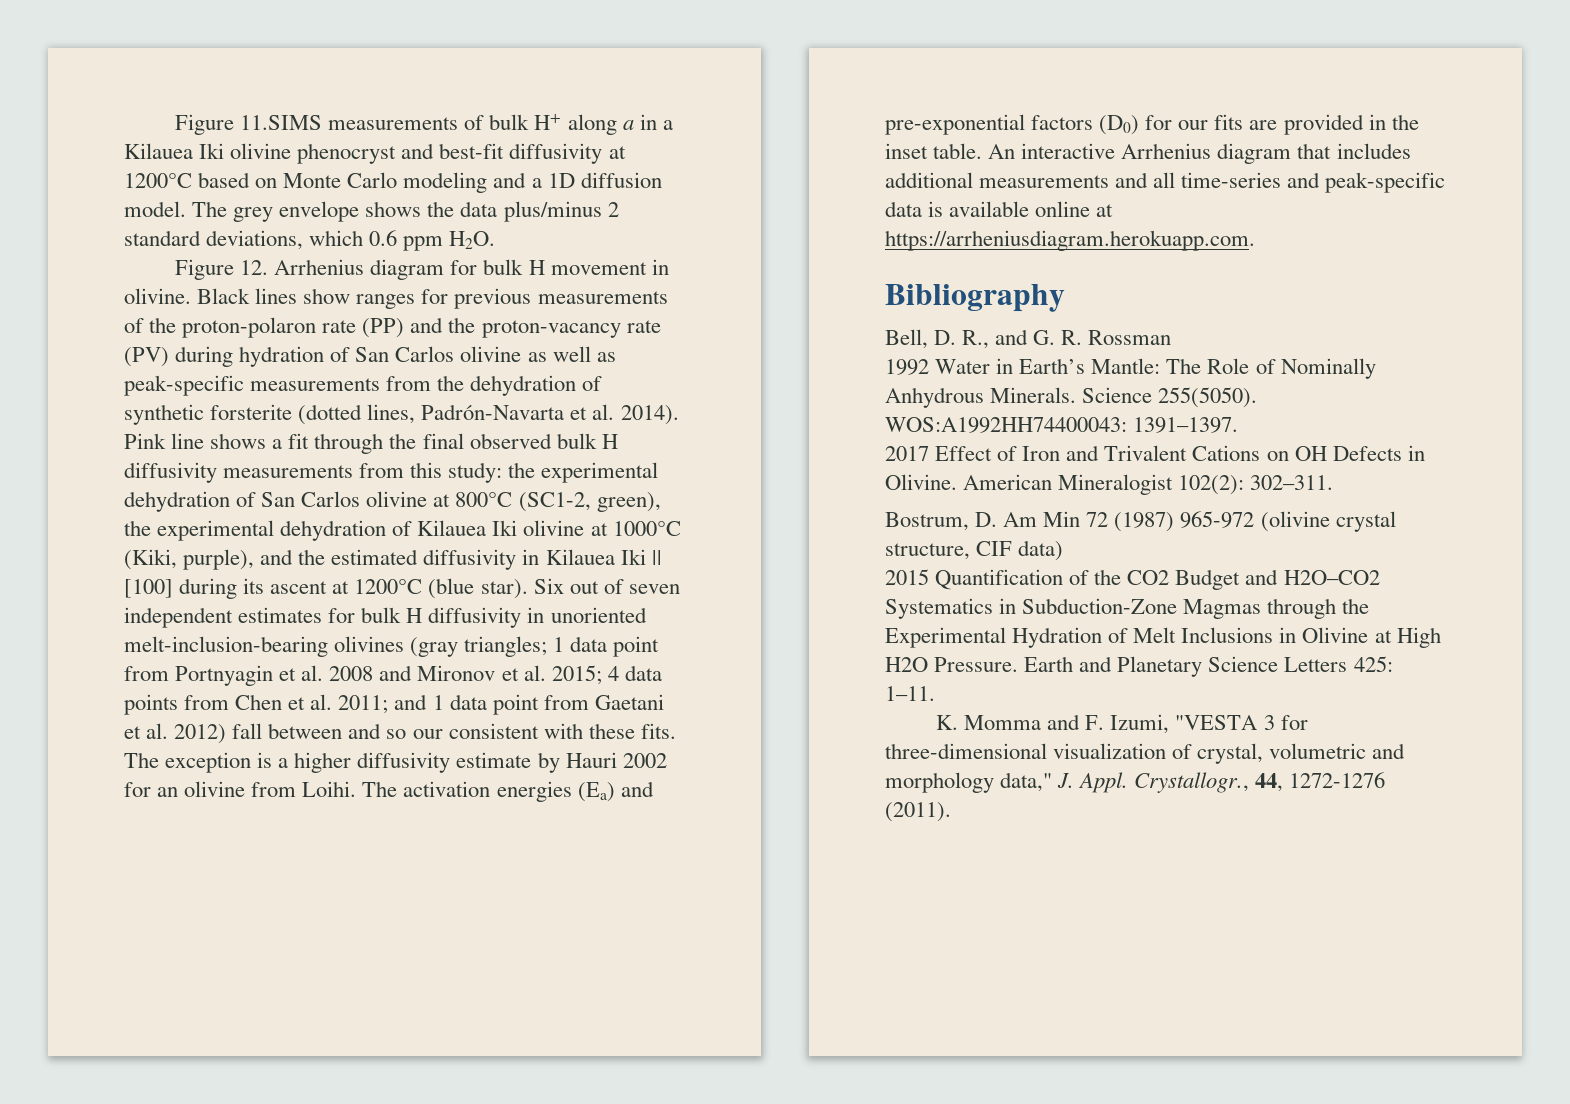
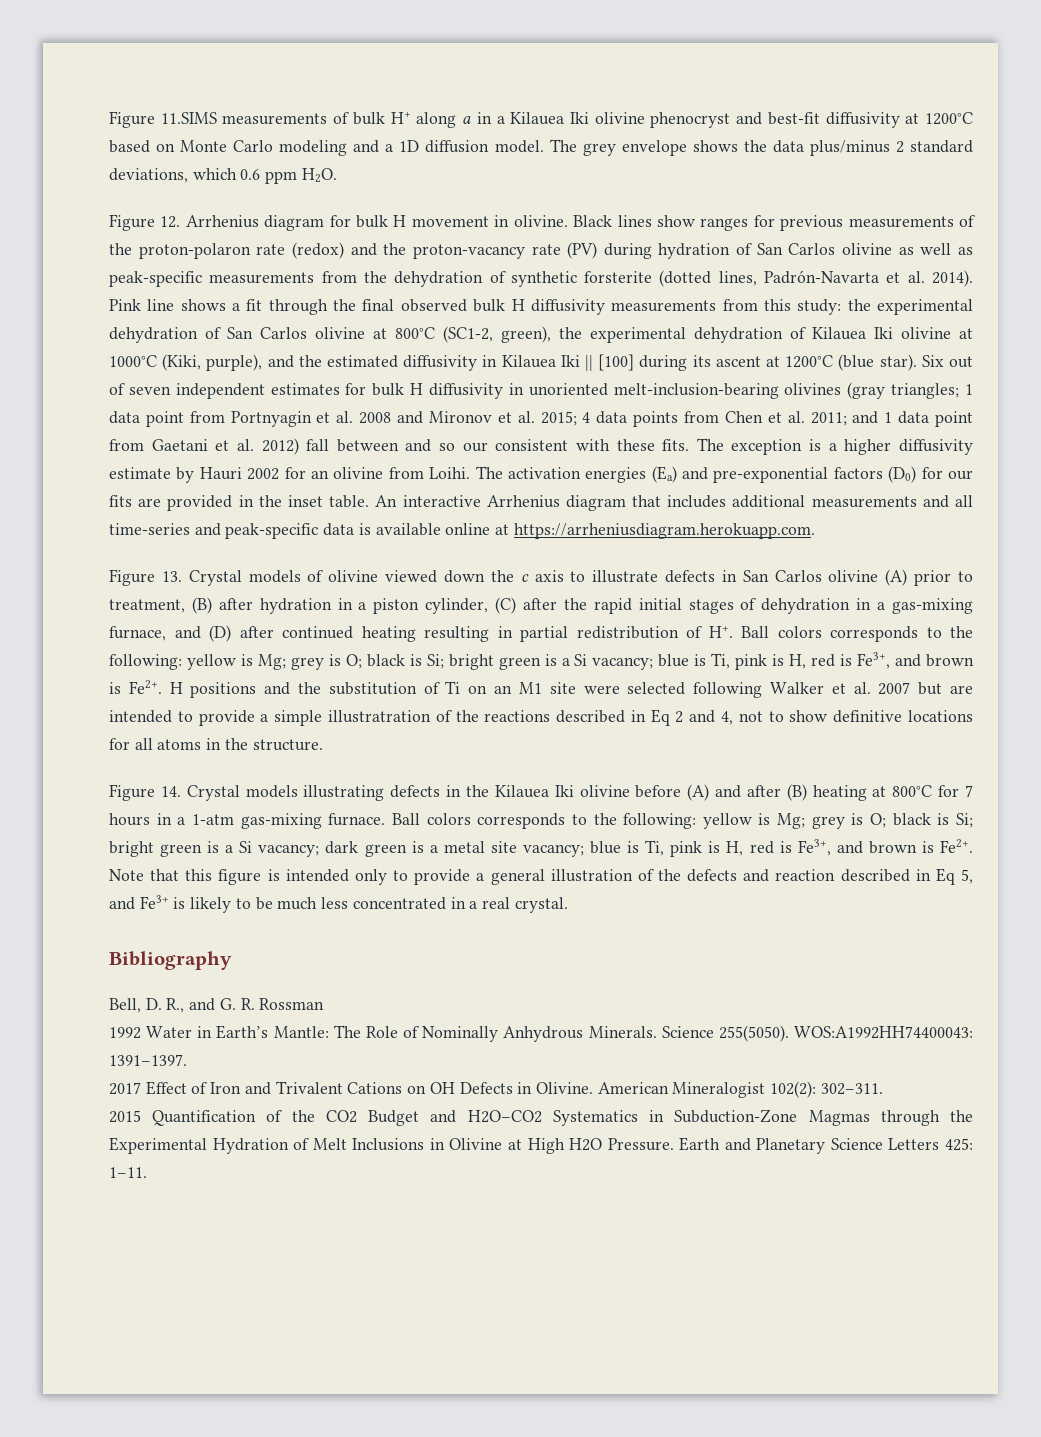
- Black lines show ranges for previous measurements of the proton-polaron rate (PP) and the proton-vacancy rate (PV) during hydration of San Carlos olivine as well as peak-specific measurements from the dehydration of synthetic forsterite (dotted lines, Padrón-Navarta et al. 2014).
+ Black lines show ranges for previous measurements of the proton-polaron rate (redox) and the proton-vacancy rate (PV) during hydration of San Carlos olivine as well as peak-specific measurements from the dehydration of synthetic forsterite (dotted lines, Padrón-Navarta et al. 2014).
+ Figure 13. Crystal models of olivine viewed down the c axis to illustrate defects in San Carlos olivine (A) prior to treatment, (B) after hydration in a piston cylinder, (C) after the rapid initial stages of dehydration in a gas-mixing furnace, and (D) after continued heating resulting in partial redistribution of H+. Ball colors corresponds to the following: yellow is Mg; grey is O; black is Si; bright green is a Si vacancy; blue is Ti, pink is H, red is Fe3+, and brown is Fe2+. H positions and the substitution of Ti on an M1 site were selected following Walker et al. 2007 but are intended to provide a simple illustratration of the reactions described in Eq 2 and 4, not to show definitive locations for all atoms in the structure.
+ Figure 14. Crystal models illustrating defects in the Kilauea Iki olivine before (A) and after (B) heating at 800°C for 7 hours in a 1-atm gas-mixing furnace. Ball colors corresponds to the following: yellow is Mg; grey is O; black is Si; bright green is a Si vacancy; dark green is a metal site vacancy; blue is Ti, pink is H, red is Fe3+, and brown is Fe2+. Note that this figure is intended only to provide a general illustration of the defects and reaction described in Eq 5, and Fe3+ is likely to be much less concentrated in a real crystal.
- Bostrum, D. Am Min 72 (1987) 965-972 (olivine crystal structure, CIF data)
- K. Momma and F. Izumi, "VESTA 3 for three-dimensional visualization of crystal, volumetric and morphology data," J. Appl. Crystallogr., 44, 1272-1276 (2011).

